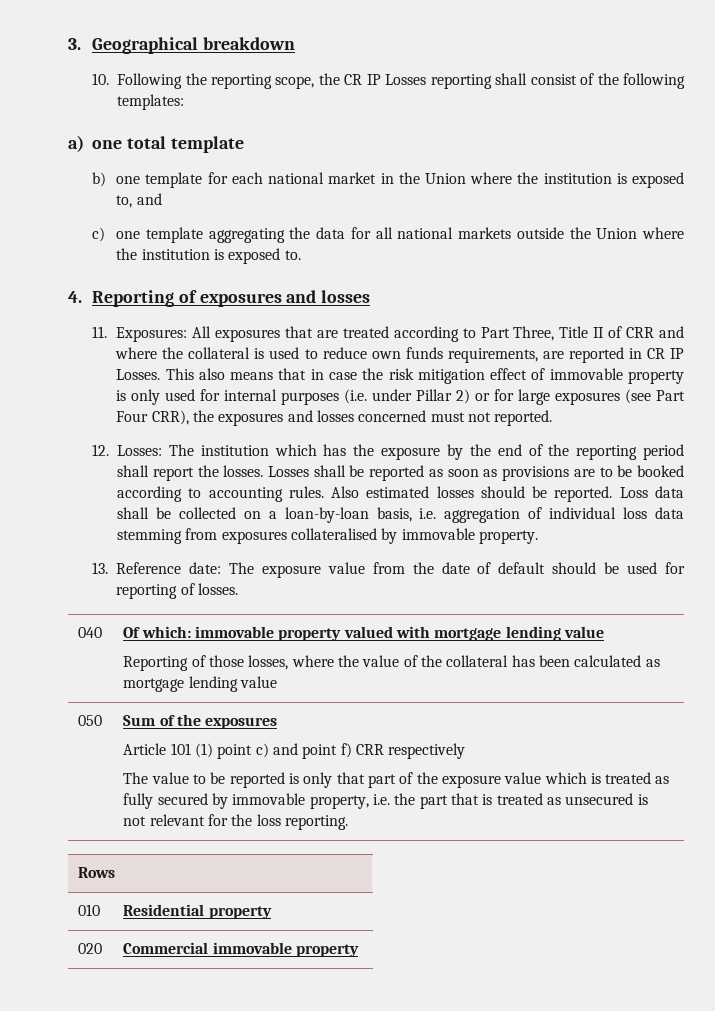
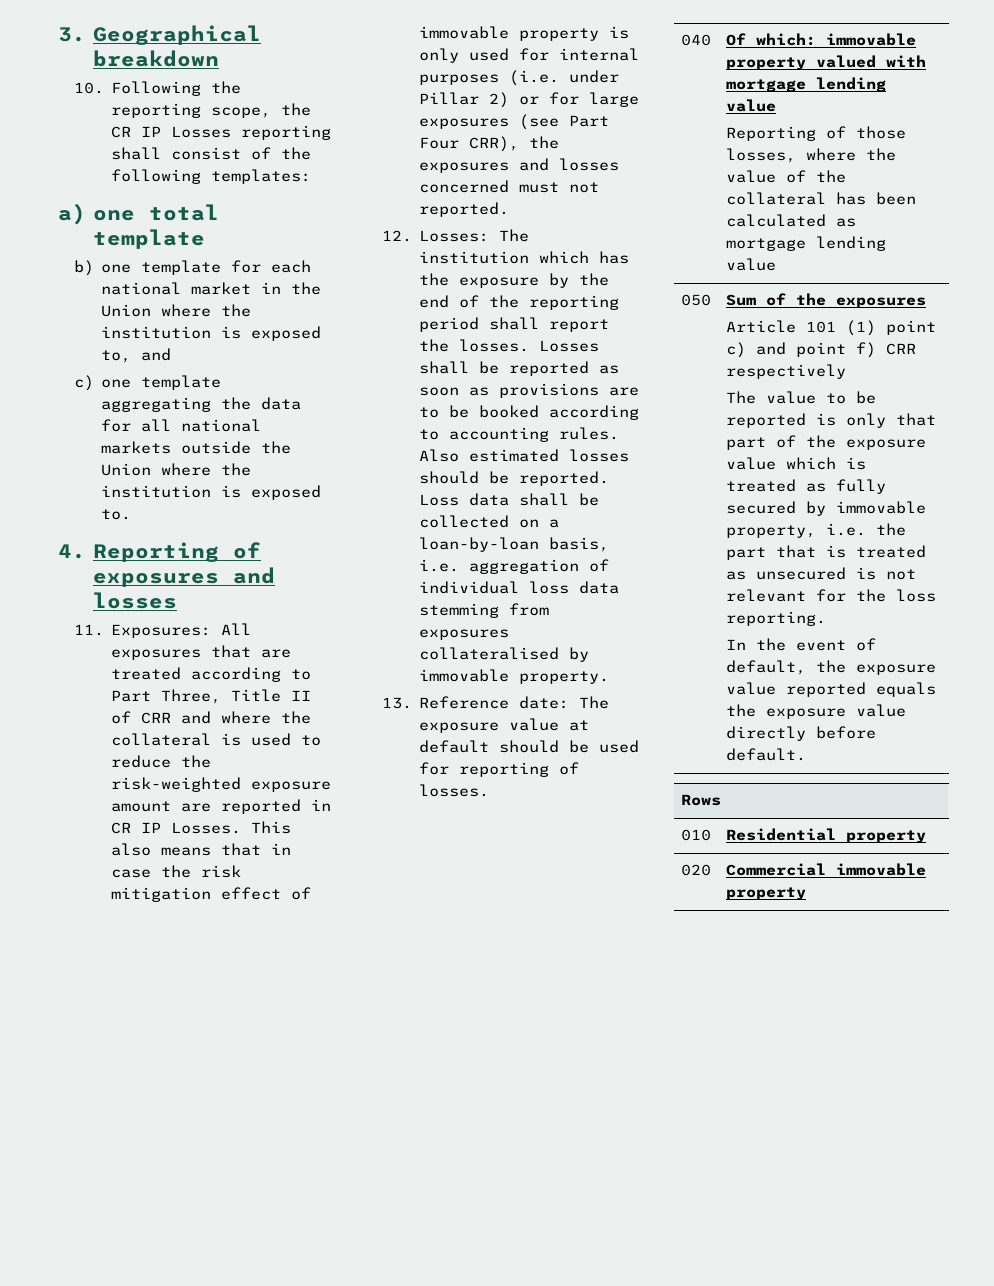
- 11. Exposures: All exposures that are treated according to Part Three, Title II of CRR and where the collateral is used to reduce own funds requirements, are reported in CR IP Losses.
+ 11. Exposures: All exposures that are treated according to Part Three, Title II of CRR and where the collateral is used to reduce the risk-weighted exposure amount are reported in CR IP Losses.
- 13. Reference date: The exposure value from the date of default should be used for reporting of losses.
+ 13. Reference date: The exposure value at default should be used for reporting of losses.
+ In the event of default, the exposure value reported equals the exposure value directly before default.

